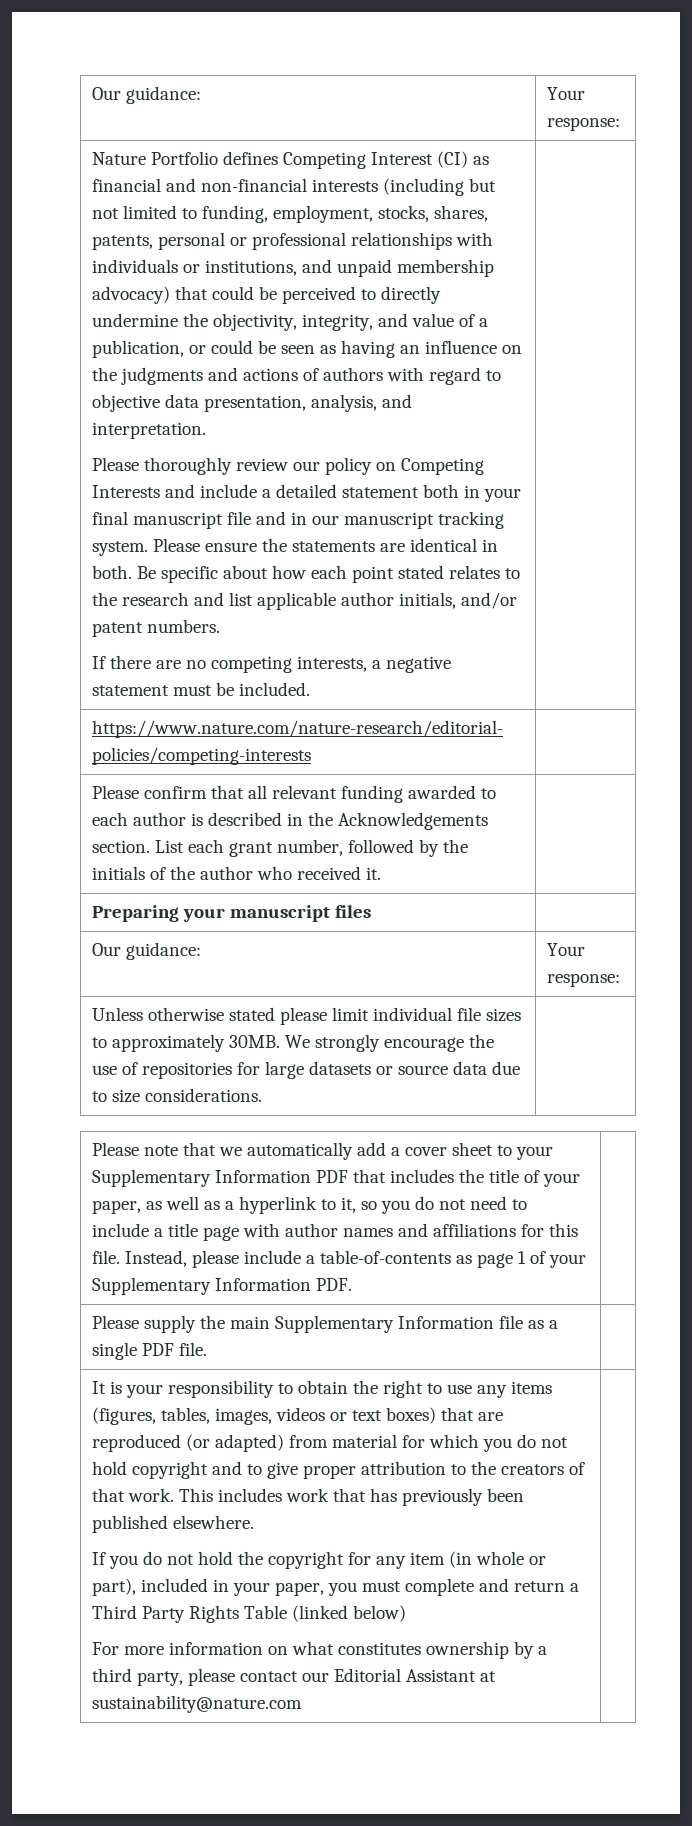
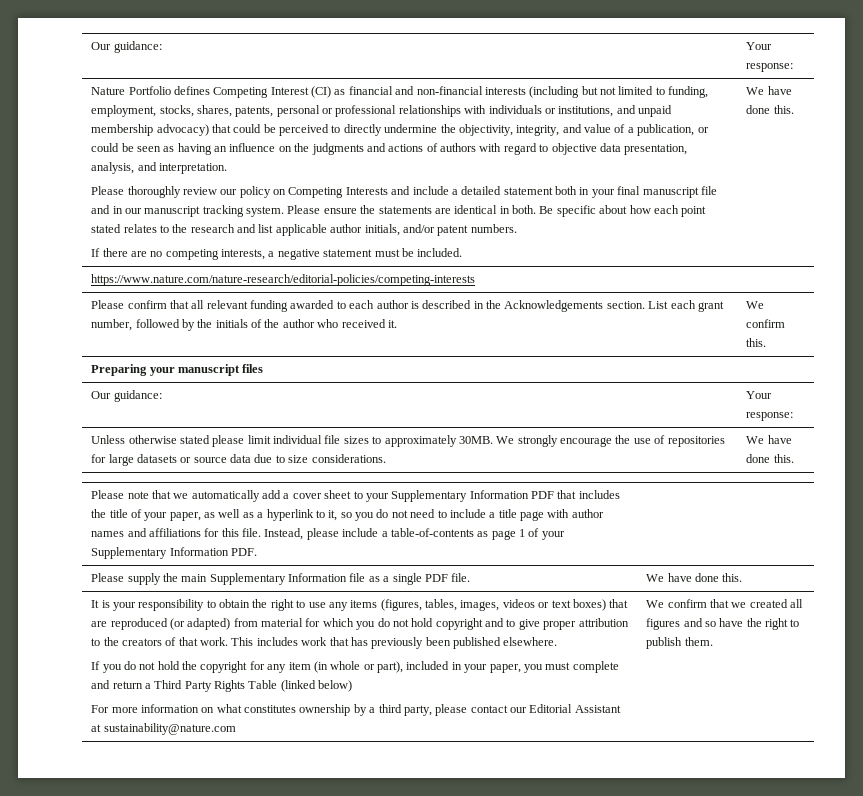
- If there are no competing interests, a negative statement must be included.
+ If there are no competing interests, a negative statement must be included. | We have done this.
- Please confirm that all relevant funding awarded to each author is described in the Acknowledgements section. List each grant number, followed by the initials of the author who received it. |
+ Please confirm that all relevant funding awarded to each author is described in the Acknowledgements section. List each grant number, followed by the initials of the author who received it. | We confirm this.
- Unless otherwise stated please limit individual file sizes to approximately 30MB. We strongly encourage the use of repositories for large datasets or source data due to size considerations. |
+ Unless otherwise stated please limit individual file sizes to approximately 30MB. We strongly encourage the use of repositories for large datasets or source data due to size considerations. | We have done this.
- Please supply the main Supplementary Information file as a single PDF file. |
+ Please supply the main Supplementary Information file as a single PDF file. | We have done this.
+ We confirm that we created all figures and so have the right to publish them.

